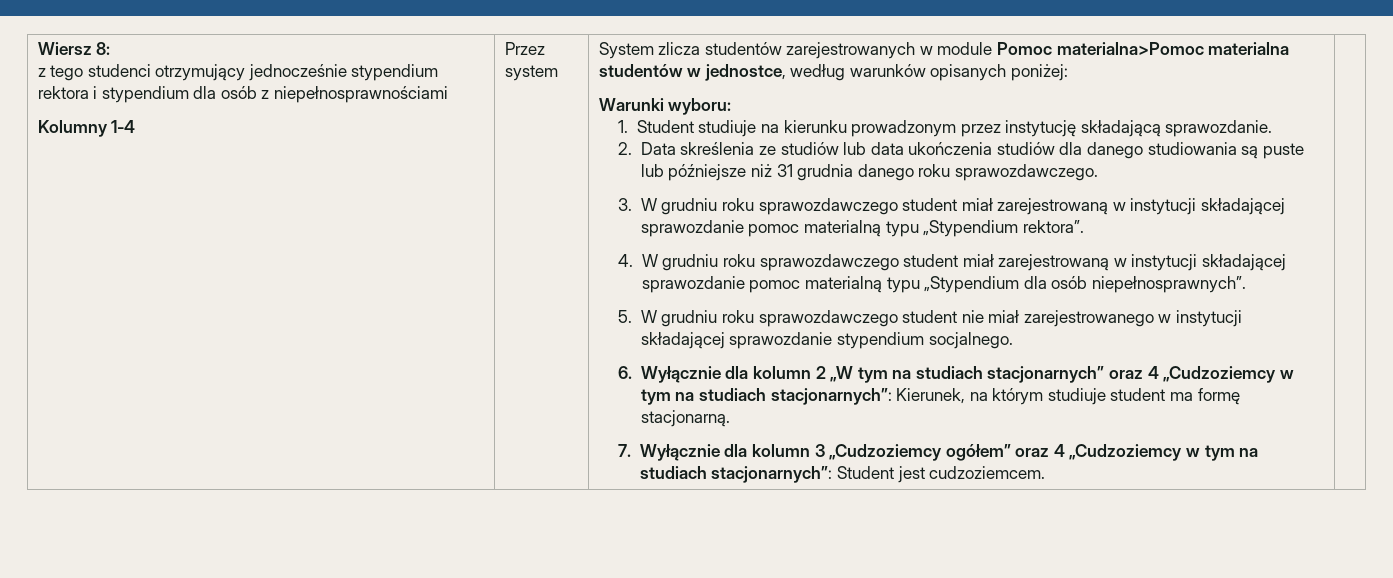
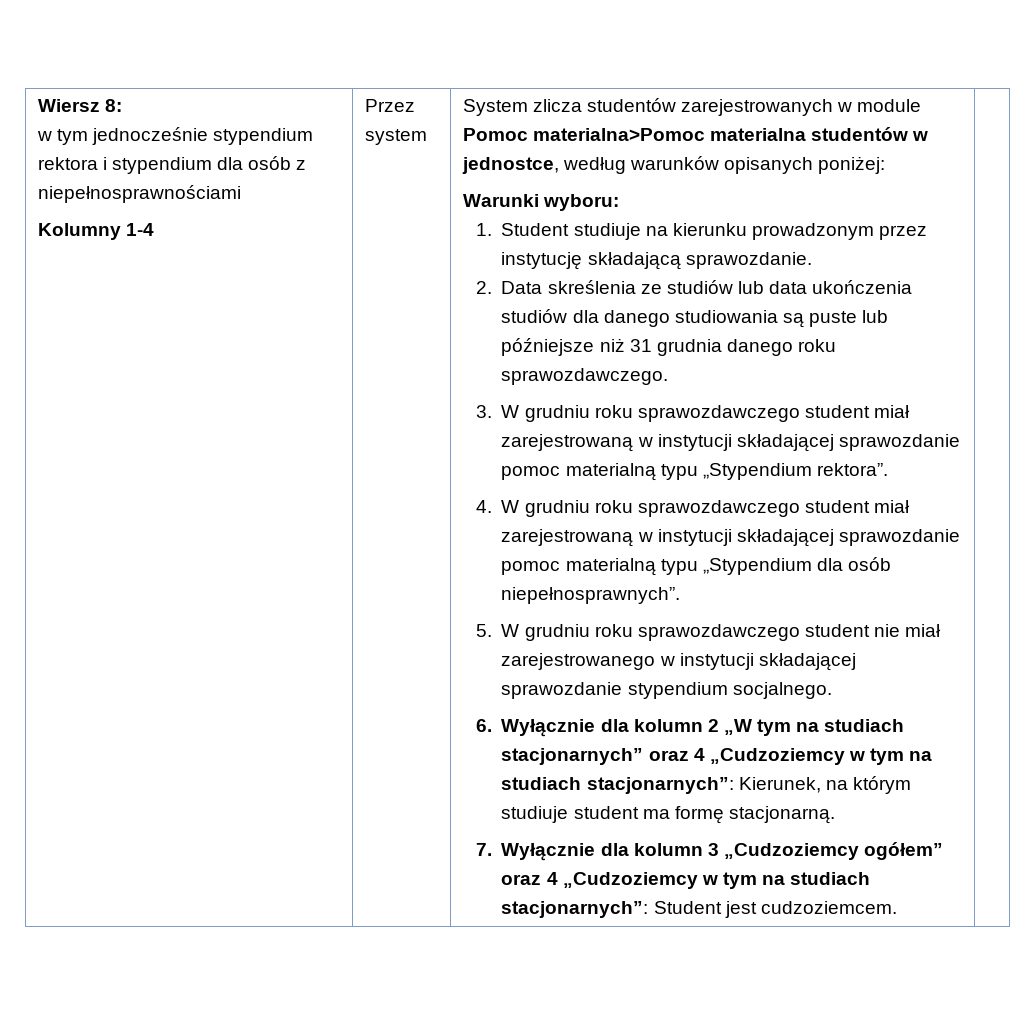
- z tego studenci otrzymujący jednocześnie stypendium rektora i stypendium dla osób z niepełnosprawnościami
+ w tym jednocześnie stypendium rektora i stypendium dla osób z niepełnosprawnościami

